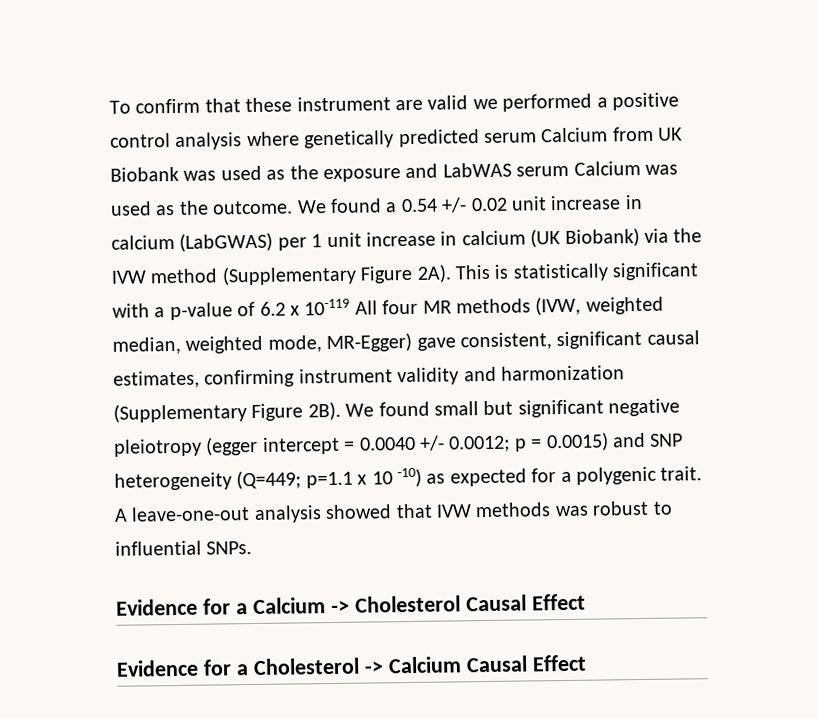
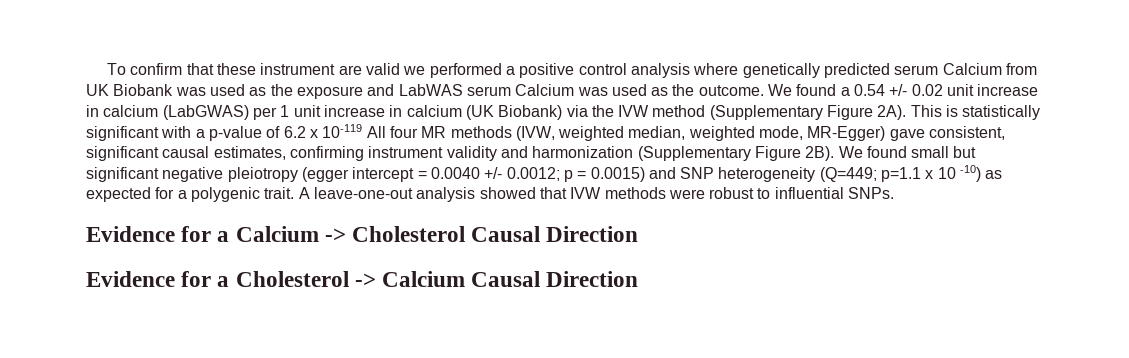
- A leave-one-out analysis showed that IVW methods was robust to influential SNPs.
+ A leave-one-out analysis showed that IVW methods were robust to influential SNPs.
- Evidence for a Calcium -> Cholesterol Causal Effect
+ Evidence for a Calcium -> Cholesterol Causal Direction
- Evidence for a Cholesterol -> Calcium Causal Effect
+ Evidence for a Cholesterol -> Calcium Causal Direction

